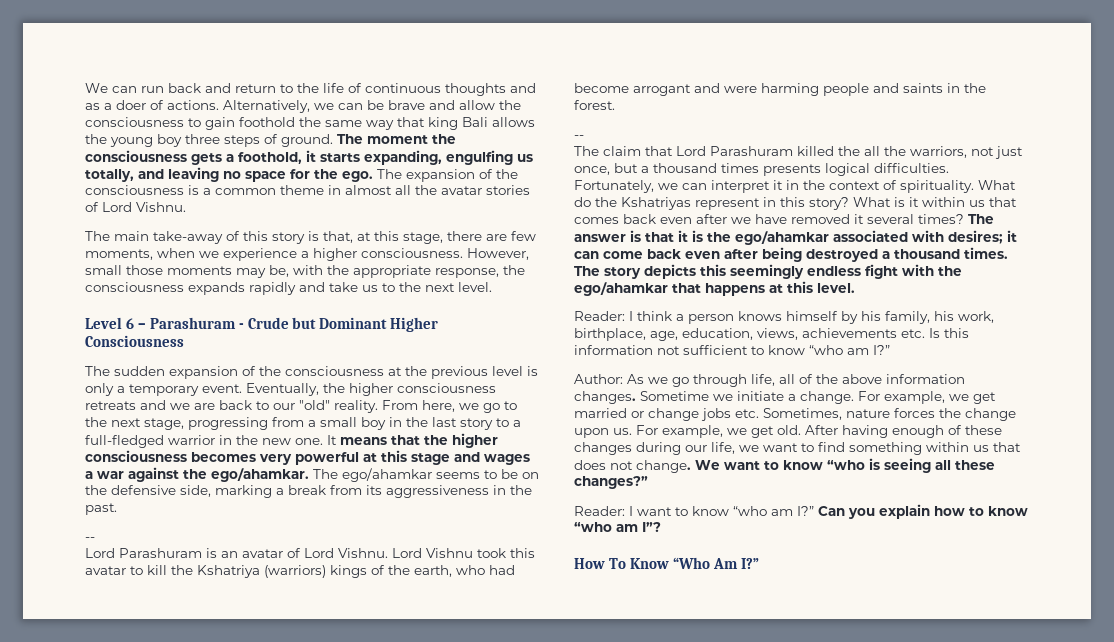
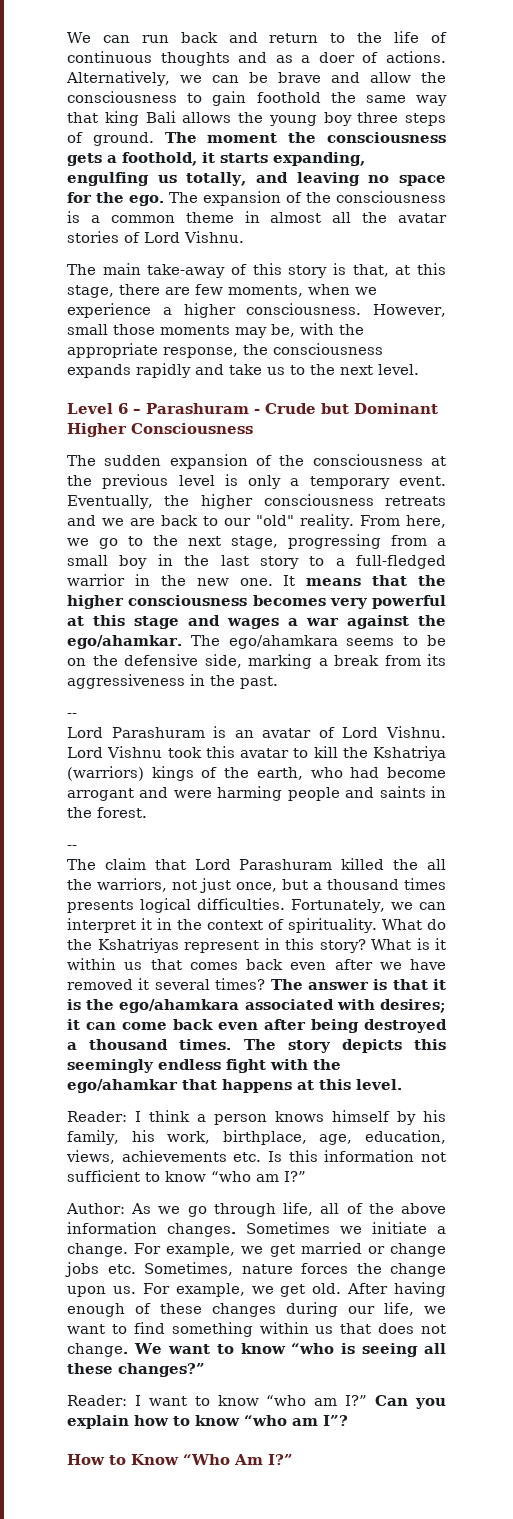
- The ego/ahamkar seems to be on the defensive side, marking a break from its aggressiveness in the past.
+ The ego/ahamkara seems to be on the defensive side, marking a break from its aggressiveness in the past.
- The answer is that it is the ego/ahamkar associated with desires; it can come back even after being destroyed a thousand times.
+ The answer is that it is the ego/ahamkara associated with desires; it can come back even after being destroyed a thousand times.
- Sometime we initiate a change.
+ Sometimes we initiate a change.
- How To Know “Who Am I?”
+ How to Know “Who Am I?”

